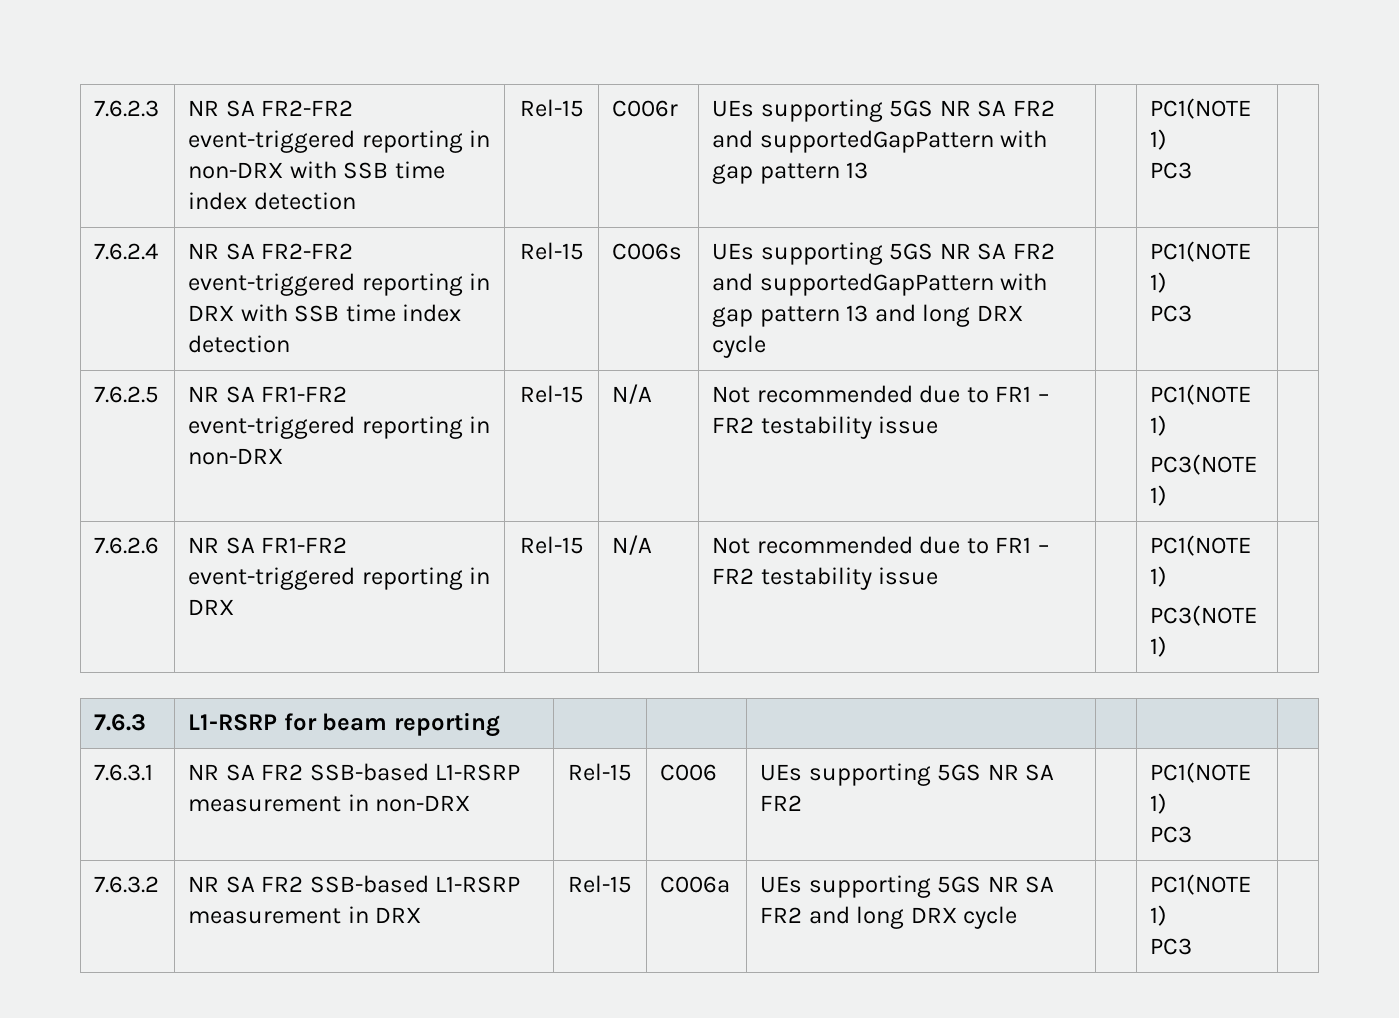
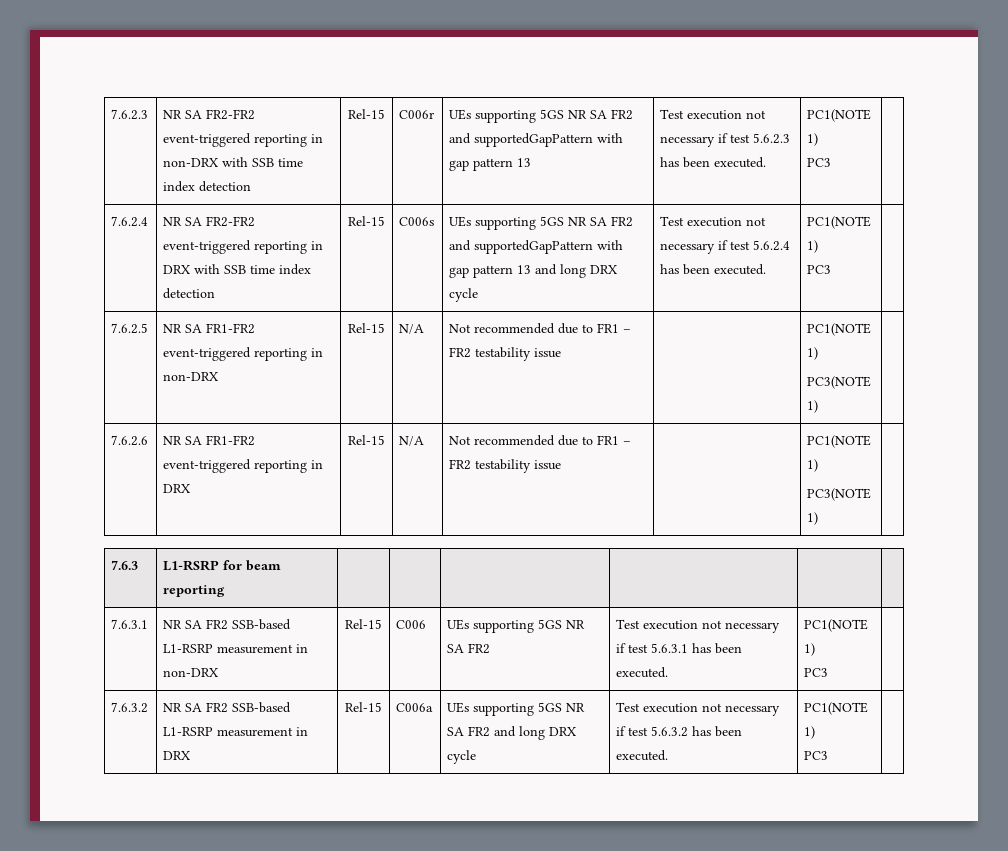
- 7.6.2.3 | NR SA FR2-FR2 event-triggered reporting in non-DRX with SSB time index detection | Rel-15 | C006r | UEs supporting 5GS NR SA FR2 and supportedGapPattern with gap pattern 13 | | PC1(NOTE 1)
+ 7.6.2.3 | NR SA FR2-FR2 event-triggered reporting in non-DRX with SSB time index detection | Rel-15 | C006r | UEs supporting 5GS NR SA FR2 and supportedGapPattern with gap pattern 13 | Test execution not necessary if test 5.6.2.3 has been executed. | PC1(NOTE 1)
+ Test execution not necessary if test 5.6.2.4 has been executed.
- 7.6.3.1 | NR SA FR2 SSB-based L1-RSRP measurement in non-DRX | Rel-15 | C006 | UEs supporting 5GS NR SA FR2 | | PC1(NOTE 1)
+ 7.6.3.1 | NR SA FR2 SSB-based L1-RSRP measurement in non-DRX | Rel-15 | C006 | UEs supporting 5GS NR SA FR2 | Test execution not necessary if test 5.6.3.1 has been executed. | PC1(NOTE 1)
- 7.6.3.2 | NR SA FR2 SSB-based L1-RSRP measurement in DRX | Rel-15 | C006a | UEs supporting 5GS NR SA FR2 and long DRX cycle | | PC1(NOTE 1)
+ 7.6.3.2 | NR SA FR2 SSB-based L1-RSRP measurement in DRX | Rel-15 | C006a | UEs supporting 5GS NR SA FR2 and long DRX cycle | Test execution not necessary if test 5.6.3.2 has been executed. | PC1(NOTE 1)

